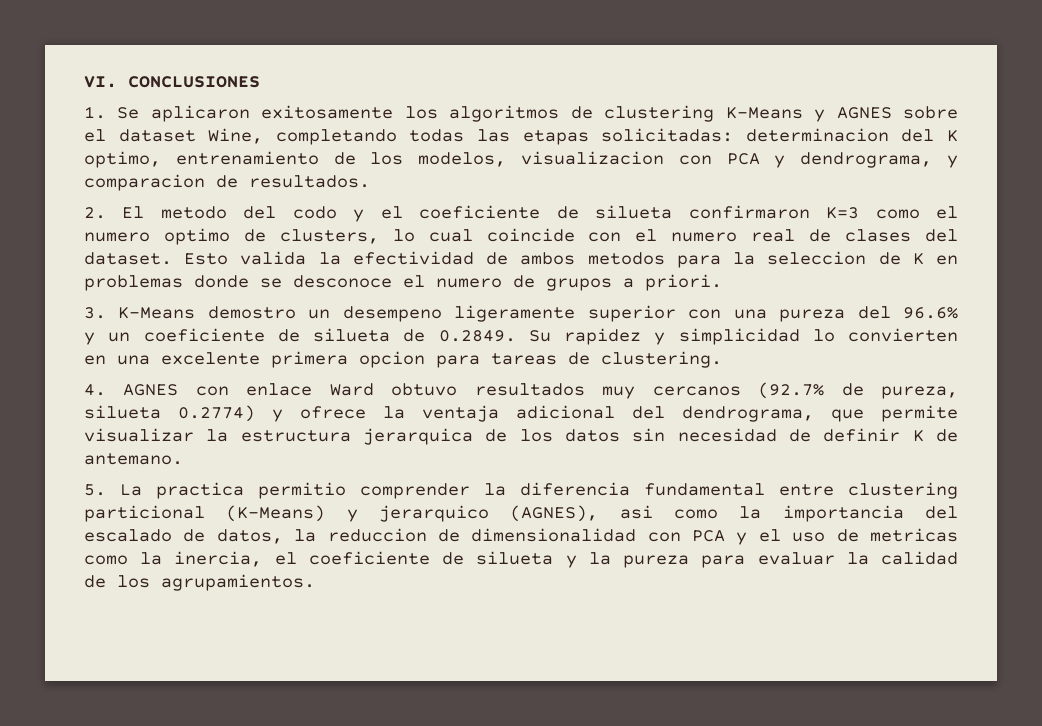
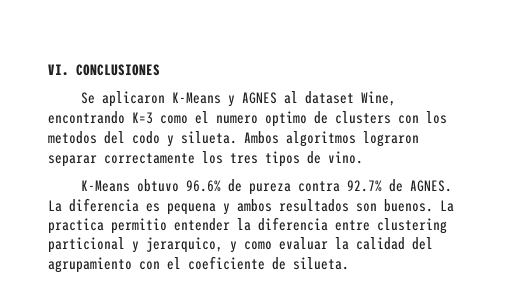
- 1. Se aplicaron exitosamente los algoritmos de clustering K-Means y AGNES sobre el dataset Wine, completando todas las etapas solicitadas: determinacion del K optimo, entrenamiento de los modelos, visualizacion con PCA y dendrograma, y comparacion de resultados.
- 2. El metodo del codo y el coeficiente de silueta confirmaron K=3 como el numero optimo de clusters, lo cual coincide con el numero real de clases del dataset. Esto valida la efectividad de ambos metodos para la seleccion de K en problemas donde se desconoce el numero de grupos a priori.
- 3. K-Means demostro un desempeno ligeramente superior con una pureza del 96.6% y un coeficiente de silueta de 0.2849. Su rapidez y simplicidad lo convierten en una excelente primera opcion para tareas de clustering.
- 4. AGNES con enlace Ward obtuvo resultados muy cercanos (92.7% de pureza, silueta 0.2774) y ofrece la ventaja adicional del dendrograma, que permite visualizar la estructura jerarquica de los datos sin necesidad de definir K de antemano.
- 5. La practica permitio comprender la diferencia fundamental entre clustering particional (K-Means) y jerarquico (AGNES), asi como la importancia del escalado de datos, la reduccion de dimensionalidad con PCA y el uso de metricas como la inercia, el coeficiente de silueta y la pureza para evaluar la calidad de los agrupamientos.
+ Se aplicaron K-Means y AGNES al dataset Wine, encontrando K=3 como el numero optimo de clusters con los metodos del codo y silueta. Ambos algoritmos lograron separar correctamente los tres tipos de vino.
+ K-Means obtuvo 96.6% de pureza contra 92.7% de AGNES. La diferencia es pequena y ambos resultados son buenos. La practica permitio entender la diferencia entre clustering particional y jerarquico, y como evaluar la calidad del agrupamiento con el coeficiente de silueta.

